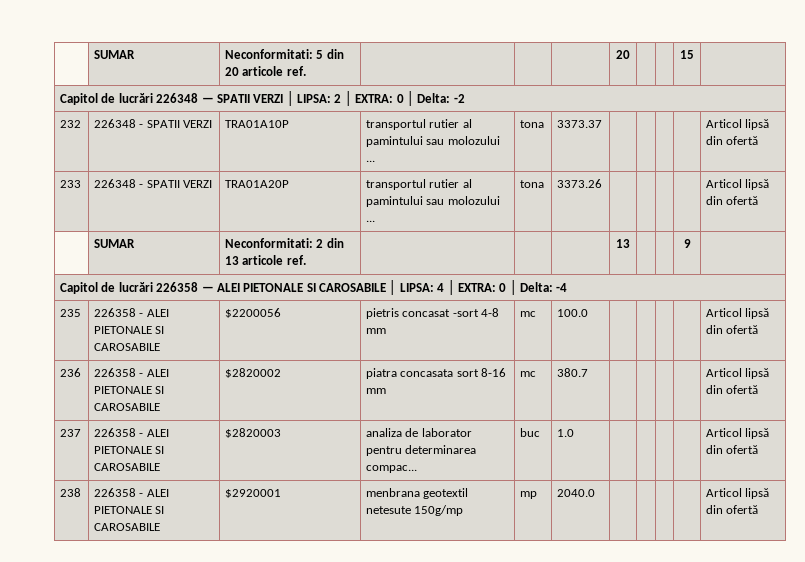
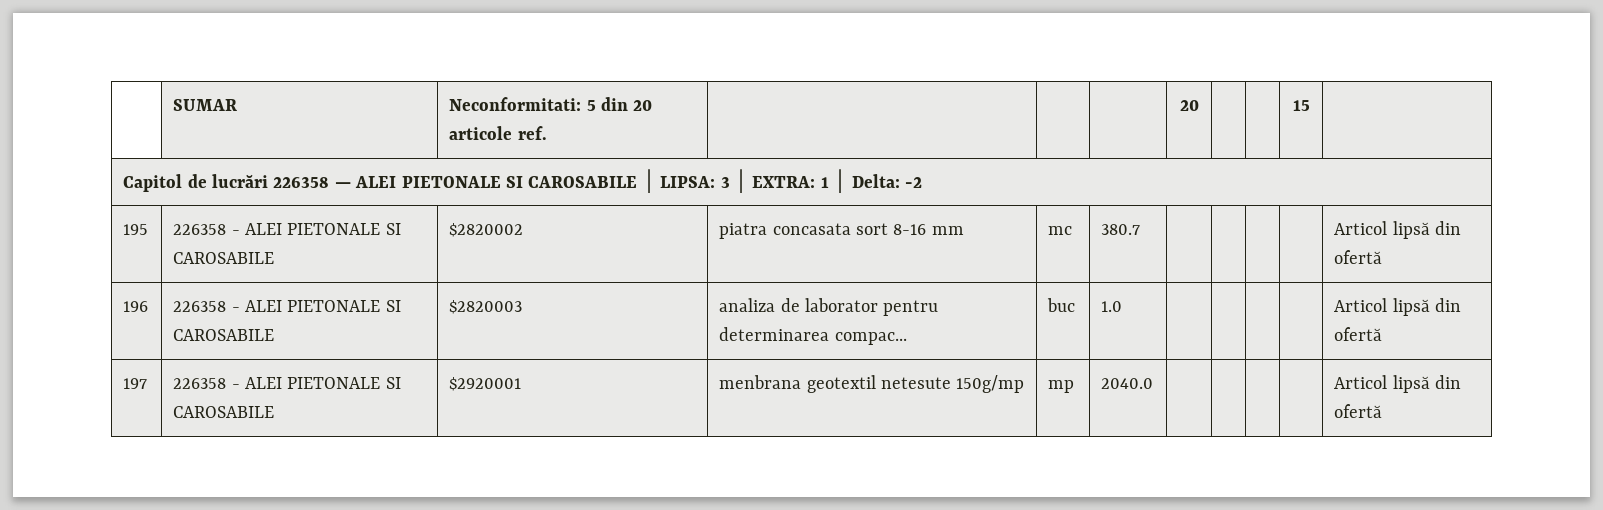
- Capitol de lucrări 226348 — SPATII VERZI │ LIPSA: 2 │ EXTRA: 0 │ Delta: -2
- 232 | 226348 - SPATII VERZI | TRA01A10P | transportul rutier al pamintului sau molozului ... | tona | 3373.37 | | | | | Articol lipsă din ofertă
- 233 | 226348 - SPATII VERZI | TRA01A20P | transportul rutier al pamintului sau molozului ... | tona | 3373.26 | | | | | Articol lipsă din ofertă
- | SUMAR | Neconformitati: 2 din 13 articole ref. | | | | 13 | | | 9 |
- Capitol de lucrări 226358 — ALEI PIETONALE SI CAROSABILE │ LIPSA: 4 │ EXTRA: 0 │ Delta: -4
- 235 | 226358 - ALEI PIETONALE SI CAROSABILE | $2200056 | pietris concasat -sort 4-8 mm | mc | 100.0 | | | | | Articol lipsă din ofertă
- 236 | 226358 - ALEI PIETONALE SI CAROSABILE | $2820002 | piatra concasata sort 8-16 mm | mc | 380.7 | | | | | Articol lipsă din ofertă
+ Capitol de lucrări 226358 — ALEI PIETONALE SI CAROSABILE │ LIPSA: 3 │ EXTRA: 1 │ Delta: -2
+ 195 | 226358 - ALEI PIETONALE SI CAROSABILE | $2820002 | piatra concasata sort 8-16 mm | mc | 380.7 | | | | | Articol lipsă din ofertă
- 237 | 226358 - ALEI PIETONALE SI CAROSABILE | $2820003 | analiza de laborator pentru determinarea compac... | buc | 1.0 | | | | | Articol lipsă din ofertă
+ 196 | 226358 - ALEI PIETONALE SI CAROSABILE | $2820003 | analiza de laborator pentru determinarea compac... | buc | 1.0 | | | | | Articol lipsă din ofertă
- 238 | 226358 - ALEI PIETONALE SI CAROSABILE | $2920001 | menbrana geotextil netesute 150g/mp | mp | 2040.0 | | | | | Articol lipsă din ofertă
+ 197 | 226358 - ALEI PIETONALE SI CAROSABILE | $2920001 | menbrana geotextil netesute 150g/mp | mp | 2040.0 | | | | | Articol lipsă din ofertă

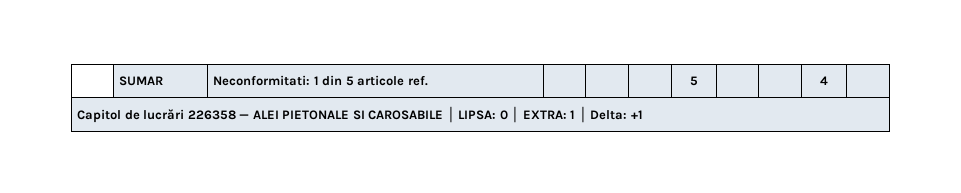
- | SUMAR | Neconformitati: 5 din 20 articole ref. | | | | 20 | | | 15 |
+ | SUMAR | Neconformitati: 1 din 5 articole ref. | | | | 5 | | | 4 |
- Capitol de lucrări 226358 — ALEI PIETONALE SI CAROSABILE │ LIPSA: 3 │ EXTRA: 1 │ Delta: -2
- 195 | 226358 - ALEI PIETONALE SI CAROSABILE | $2820002 | piatra concasata sort 8-16 mm | mc | 380.7 | | | | | Articol lipsă din ofertă
- 196 | 226358 - ALEI PIETONALE SI CAROSABILE | $2820003 | analiza de laborator pentru determinarea compac... | buc | 1.0 | | | | | Articol lipsă din ofertă
- 197 | 226358 - ALEI PIETONALE SI CAROSABILE | $2920001 | menbrana geotextil netesute 150g/mp | mp | 2040.0 | | | | | Articol lipsă din ofertă
+ Capitol de lucrări 226358 — ALEI PIETONALE SI CAROSABILE │ LIPSA: 0 │ EXTRA: 1 │ Delta: +1

